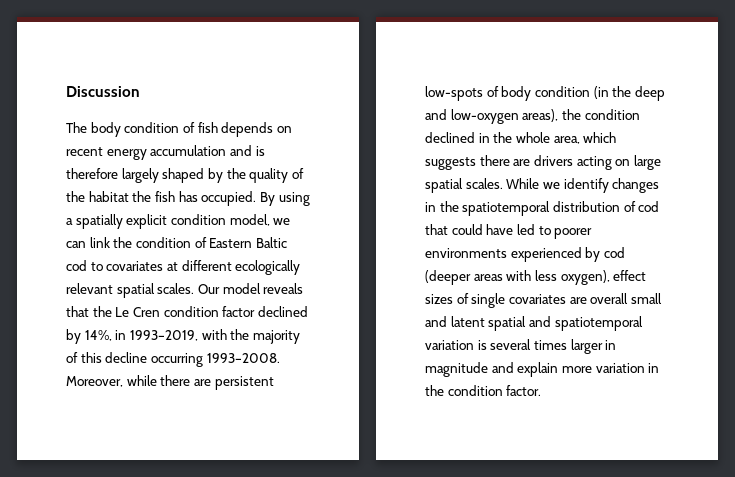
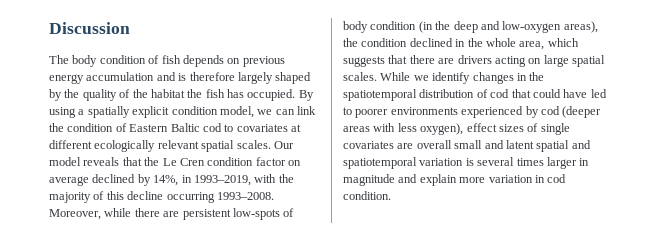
- The body condition of fish depends on recent energy accumulation and is therefore largely shaped by the quality of the habitat the fish has occupied.
+ The body condition of fish depends on previous energy accumulation and is therefore largely shaped by the quality of the habitat the fish has occupied.
- Our model reveals that the Le Cren condition factor declined by 14%, in 1993–2019, with the majority of this decline occurring 1993–2008.
+ Our model reveals that the Le Cren condition factor on average declined by 14%, in 1993–2019, with the majority of this decline occurring 1993–2008.
- Moreover, while there are persistent low-spots of body condition (in the deep and low-oxygen areas), the condition declined in the whole area, which suggests there are drivers acting on large spatial scales.
+ Moreover, while there are persistent low-spots of body condition (in the deep and low-oxygen areas), the condition declined in the whole area, which suggests that there are drivers acting on large spatial scales.
- While we identify changes in the spatiotemporal distribution of cod that could have led to poorer environments experienced by cod (deeper areas with less oxygen), effect sizes of single covariates are overall small and latent spatial and spatiotemporal variation is several times larger in magnitude and explain more variation in the condition factor.
+ While we identify changes in the spatiotemporal distribution of cod that could have led to poorer environments experienced by cod (deeper areas with less oxygen), effect sizes of single covariates are overall small and latent spatial and spatiotemporal variation is several times larger in magnitude and explain more variation in cod condition.

